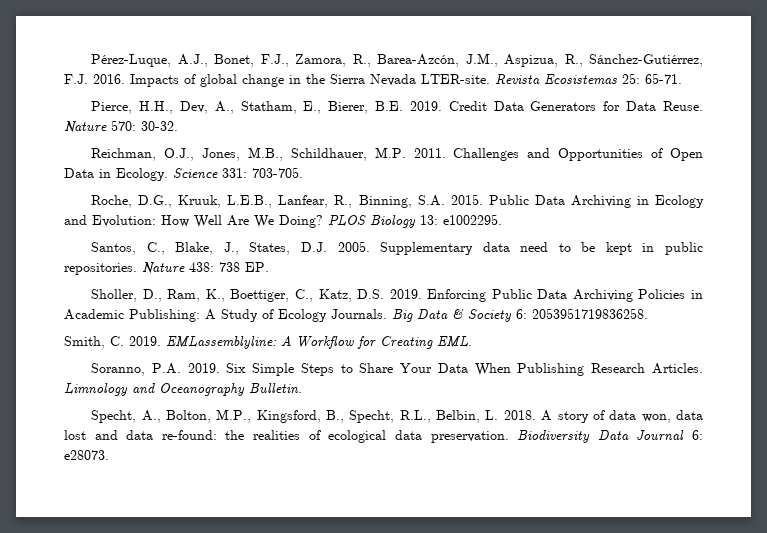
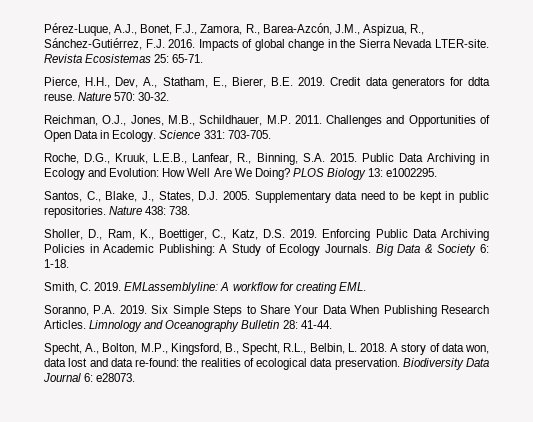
- Credit Data Generators for Data Reuse.
+ Credit data generators for ddta reuse.
- Nature 438: 738 EP.
+ Nature 438: 738.
- Big Data & Society 6: 2053951719836258.
+ Big Data & Society 6: 1-18.
- EMLassemblyline: A Workflow for Creating EML.
+ EMLassemblyline: A workflow for creating EML.
- Limnology and Oceanography Bulletin.
+ Limnology and Oceanography Bulletin 28: 41-44.

